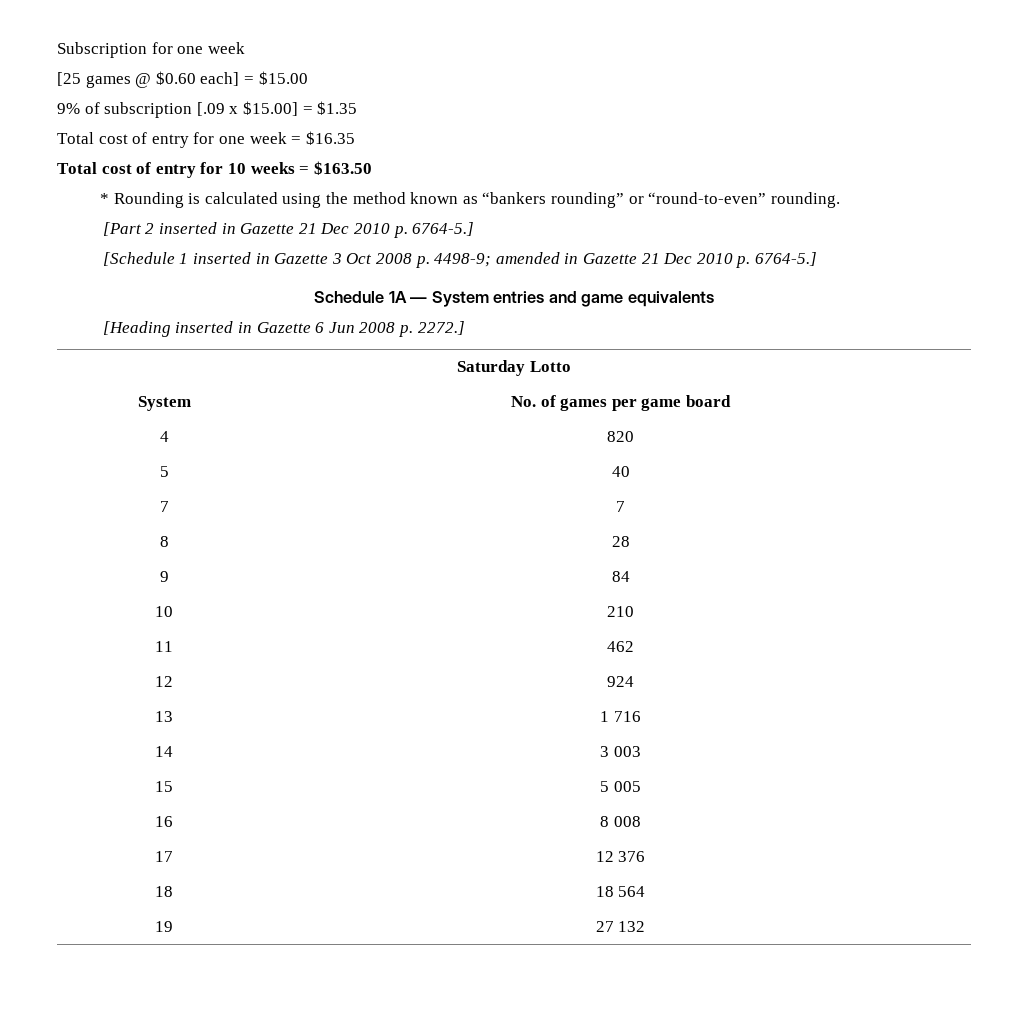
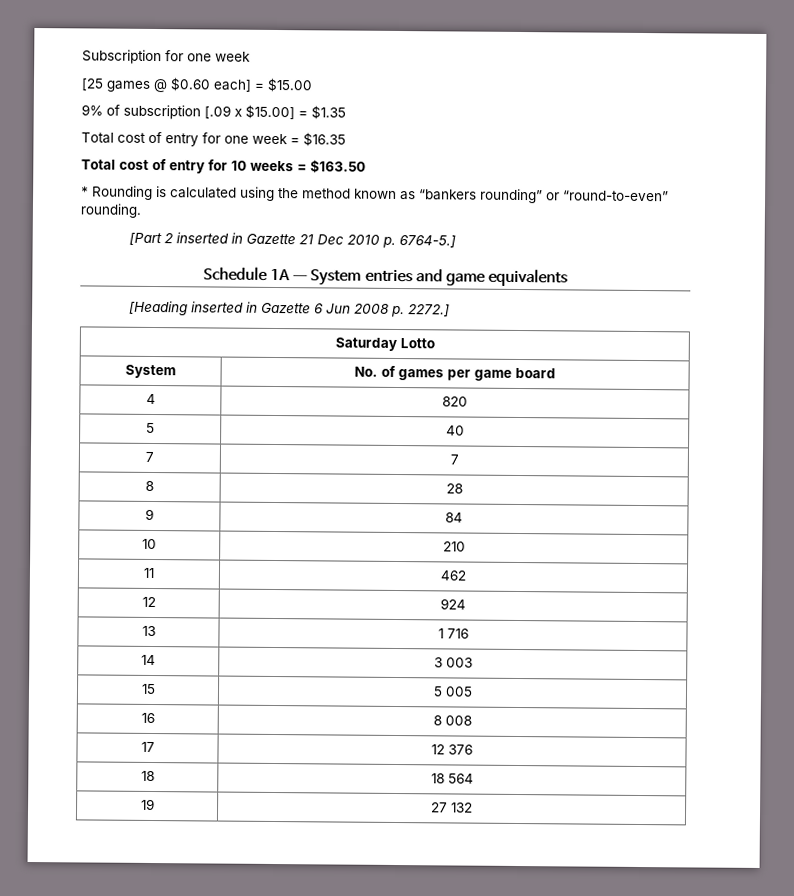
- [Schedule 1 inserted in Gazette 3 Oct 2008 p. 4498-9; amended in Gazette 21 Dec 2010 p. 6764-5.]

